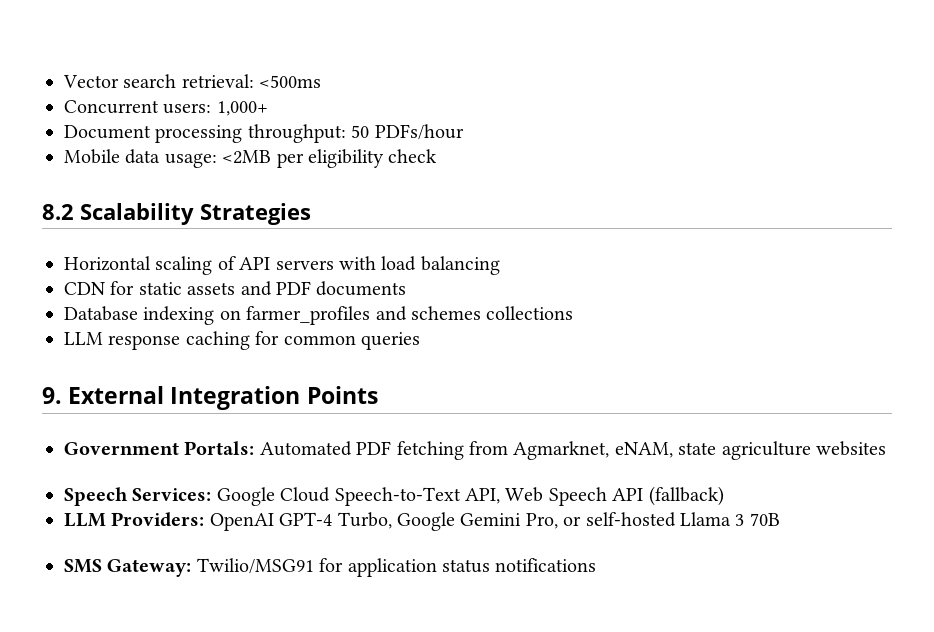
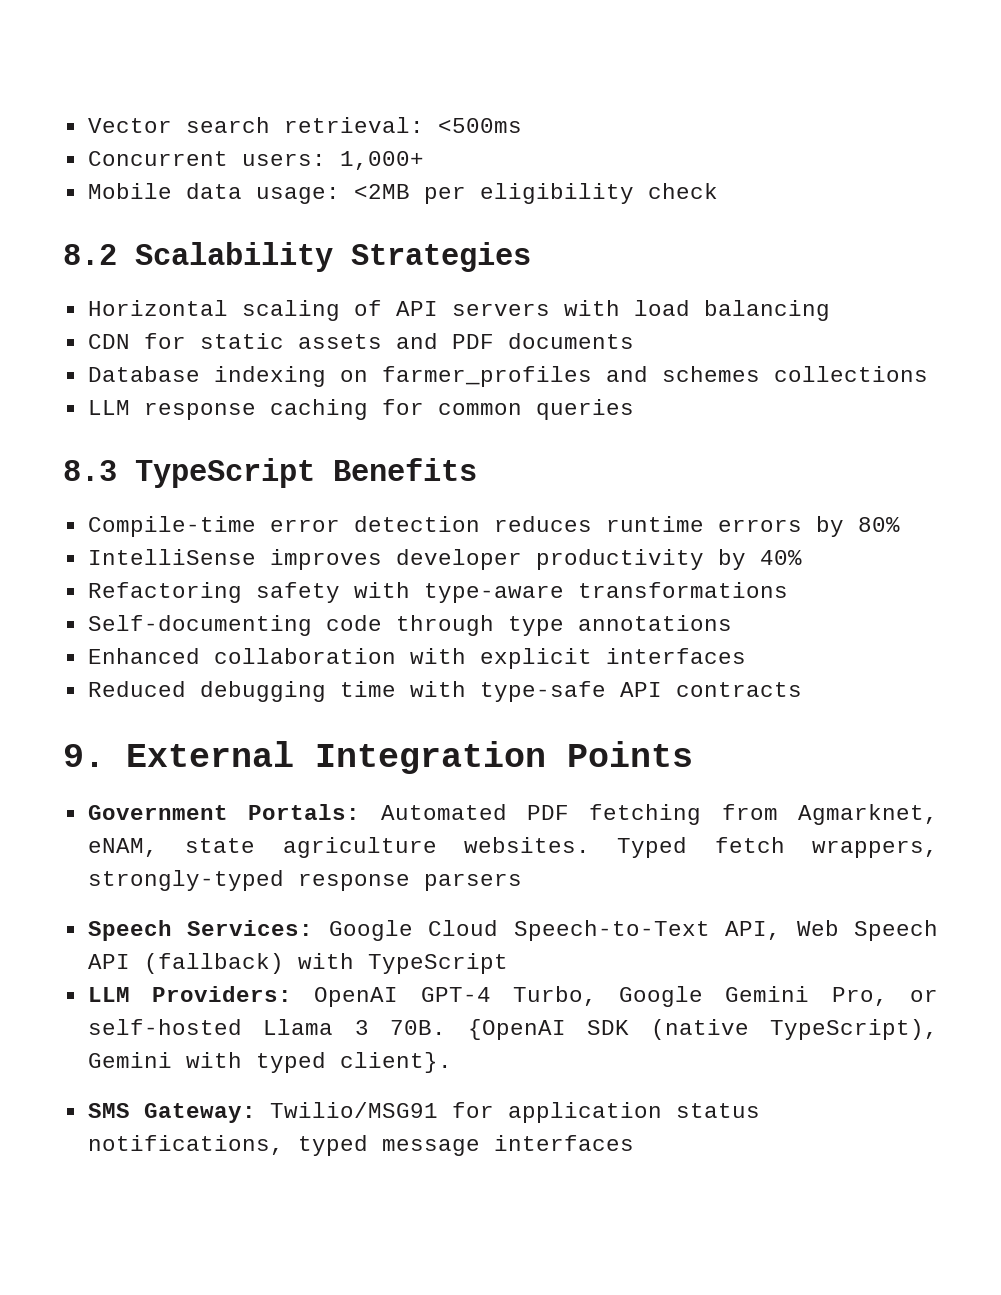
- Document processing throughput: 50 PDFs/hour
+ 8.3 TypeScript Benefits
+ Compile-time error detection reduces runtime errors by 80%
+ IntelliSense improves developer productivity by 40%
+ Refactoring safety with type-aware transformations
+ Self-documenting code through type annotations
+ Enhanced collaboration with explicit interfaces
+ Reduced debugging time with type-safe API contracts
- Government Portals: Automated PDF fetching from Agmarknet, eNAM, state agriculture websites
+ Government Portals: Automated PDF fetching from Agmarknet, eNAM, state agriculture websites. Typed fetch wrappers, strongly-typed response parsers
- Speech Services: Google Cloud Speech-to-Text API, Web Speech API (fallback)
+ Speech Services: Google Cloud Speech-to-Text API, Web Speech API (fallback) with TypeScript
- LLM Providers: OpenAI GPT-4 Turbo, Google Gemini Pro, or self-hosted Llama 3 70B
+ LLM Providers: OpenAI GPT-4 Turbo, Google Gemini Pro, or self-hosted Llama 3 70B. {OpenAI SDK (native TypeScript), Gemini with typed client}.
- SMS Gateway: Twilio/MSG91 for application status notifications
+ SMS Gateway: Twilio/MSG91 for application status notifications, typed message interfaces

